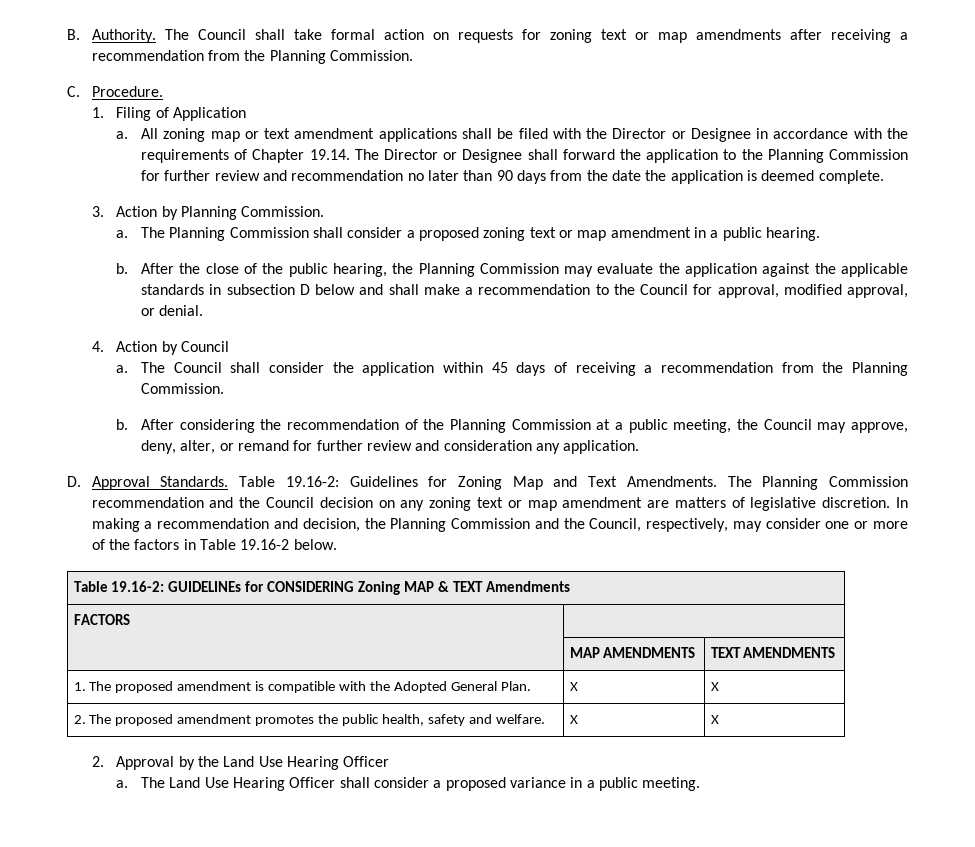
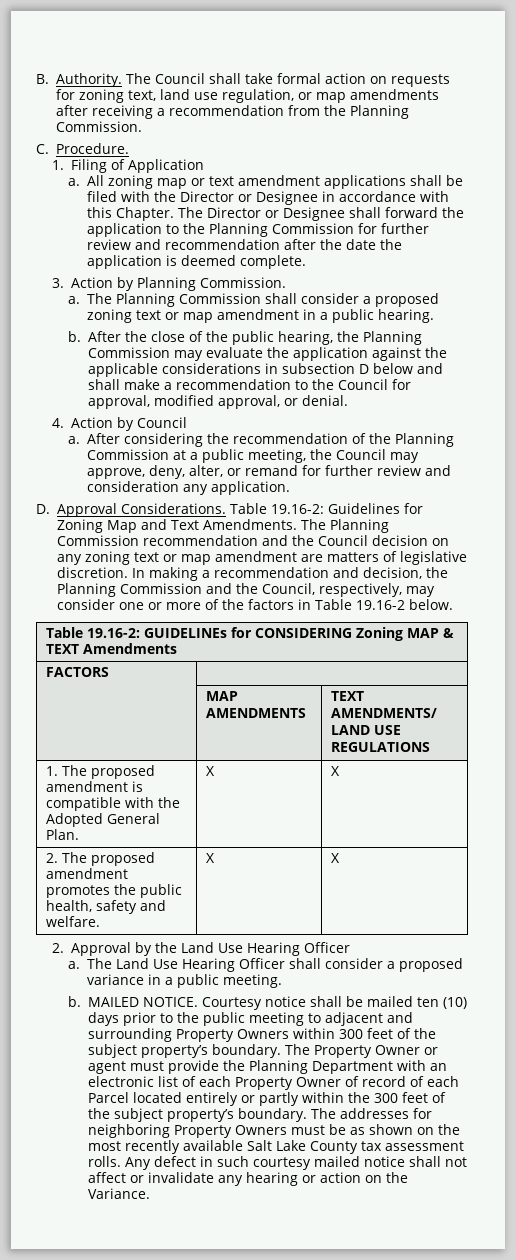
- The Council shall take formal action on requests for zoning text or map amendments after receiving a recommendation from the Planning Commission.
+ The Council shall take formal action on requests for zoning text, land use regulation, or map amendments after receiving a recommendation from the Planning Commission.
- All zoning map or text amendment applications shall be filed with the Director or Designee in accordance with the requirements of Chapter 19.14. The Director or Designee shall forward the application to the Planning Commission for further review and recommendation no later than 90 days from the date the application is deemed complete.
+ All zoning map or text amendment applications shall be filed with the Director or Designee in accordance with this Chapter. The Director or Designee shall forward the application to the Planning Commission for further review and recommendation after the date the application is deemed complete.
- After the close of the public hearing, the Planning Commission may evaluate the application against the applicable standards in subsection D below and shall make a recommendation to the Council for approval, modified approval, or denial.
+ After the close of the public hearing, the Planning Commission may evaluate the application against the applicable considerations in subsection D below and shall make a recommendation to the Council for approval, modified approval, or denial.
- The Council shall consider the application within 45 days of receiving a recommendation from the Planning Commission.
- b.
- D. Approval Standards.
+ D. Approval Considerations.
- | MAP AMENDMENTS | TEXT AMENDMENTS
+ | MAP AMENDMENTS | TEXT AMENDMENTS/ LAND USE REGULATIONS
+ b. MAILED NOTICE. Courtesy notice shall be mailed ten (10) days prior to the public meeting to adjacent and surrounding Property Owners within 300 feet of the subject property’s boundary. The Property Owner or agent must provide the Planning Department with an electronic list of each Property Owner of record of each Parcel located entirely or partly within the 300 feet of the subject property’s boundary. The addresses for neighboring Property Owners must be as shown on the most recently available Salt Lake County tax assessment rolls. Any defect in such courtesy mailed notice shall not affect or invalidate any hearing or action on the Variance.

